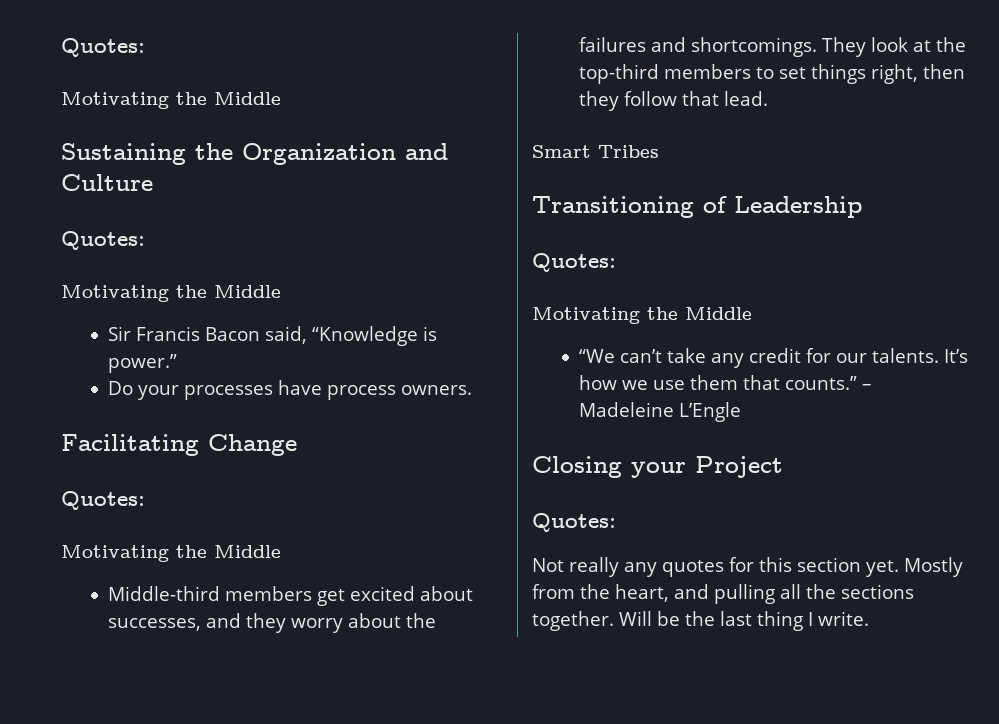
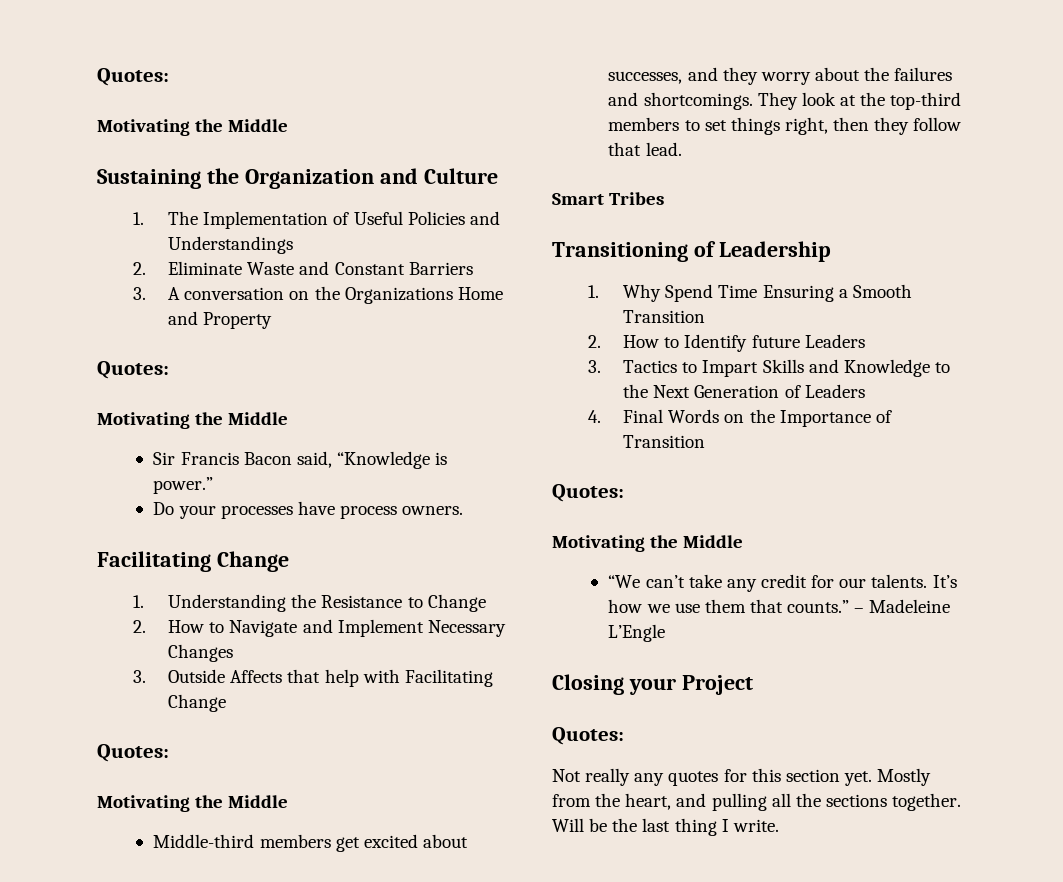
+ 1. The Implementation of Useful Policies and Understandings
+ 2. Eliminate Waste and Constant Barriers
+ 3. A conversation on the Organizations Home and Property
+ 1. Understanding the Resistance to Change
+ 2. How to Navigate and Implement Necessary Changes
+ 3. Outside Affects that help with Facilitating Change
+ 1. Why Spend Time Ensuring a Smooth Transition
+ 2. How to Identify future Leaders
+ 3. Tactics to Impart Skills and Knowledge to the Next Generation of Leaders
+ 4. Final Words on the Importance of Transition

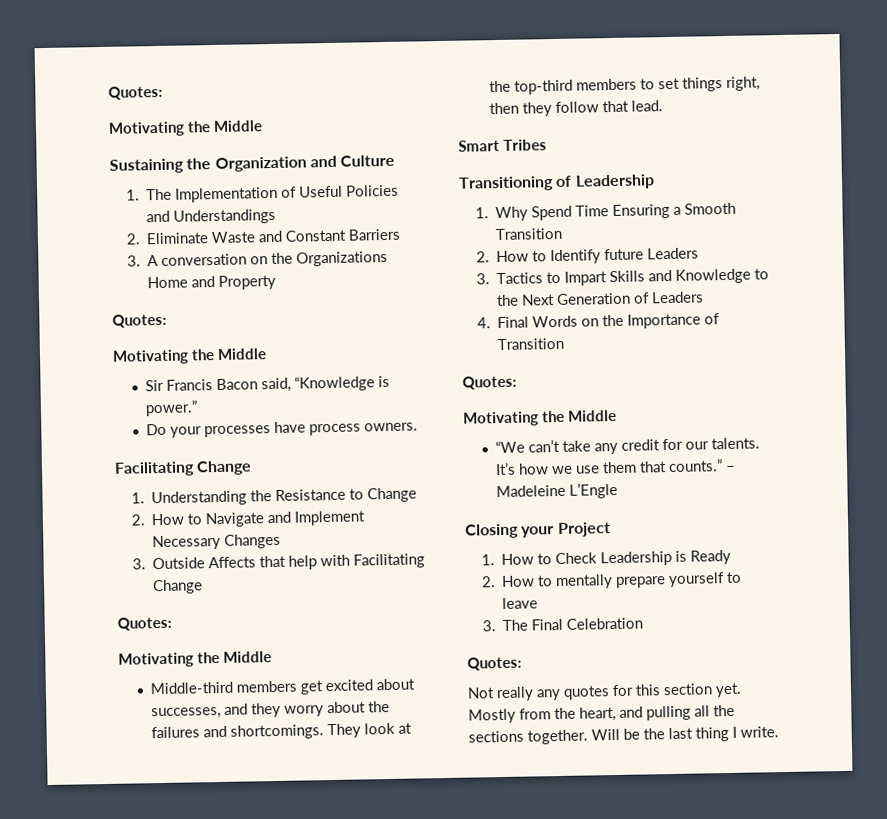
+ 1. How to Check Leadership is Ready
+ 2. How to mentally prepare yourself to leave
+ 3. The Final Celebration

